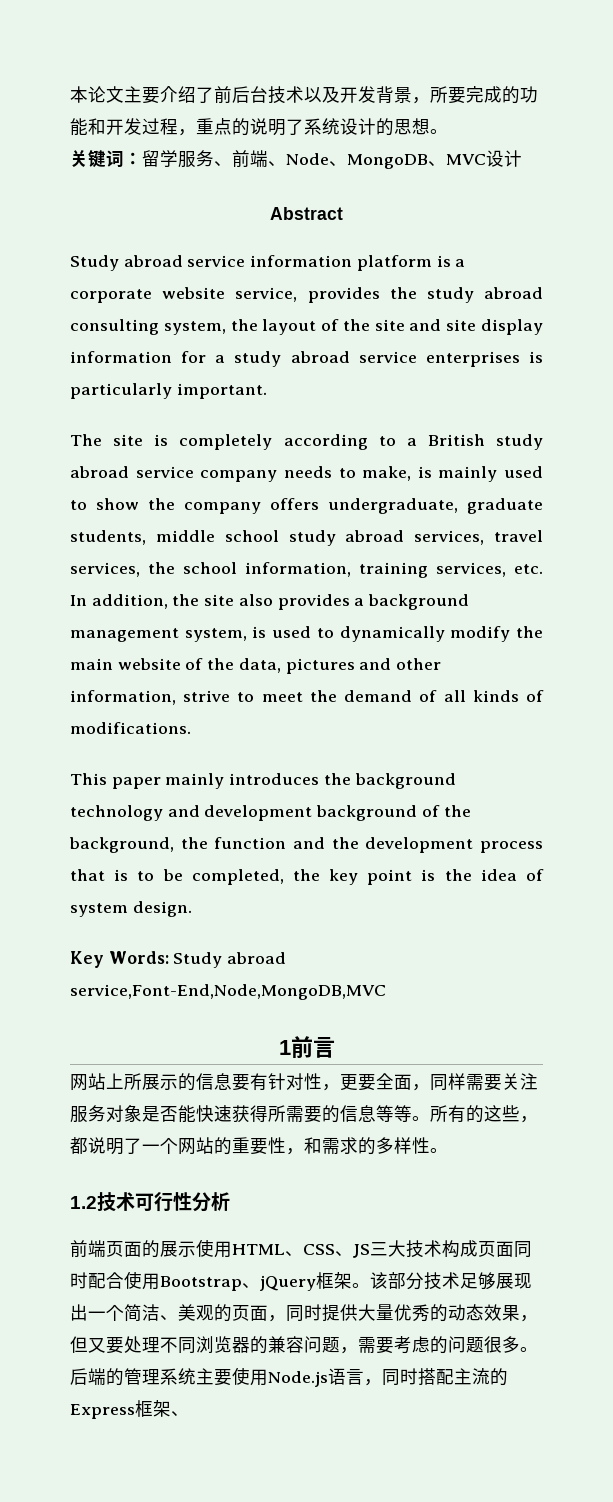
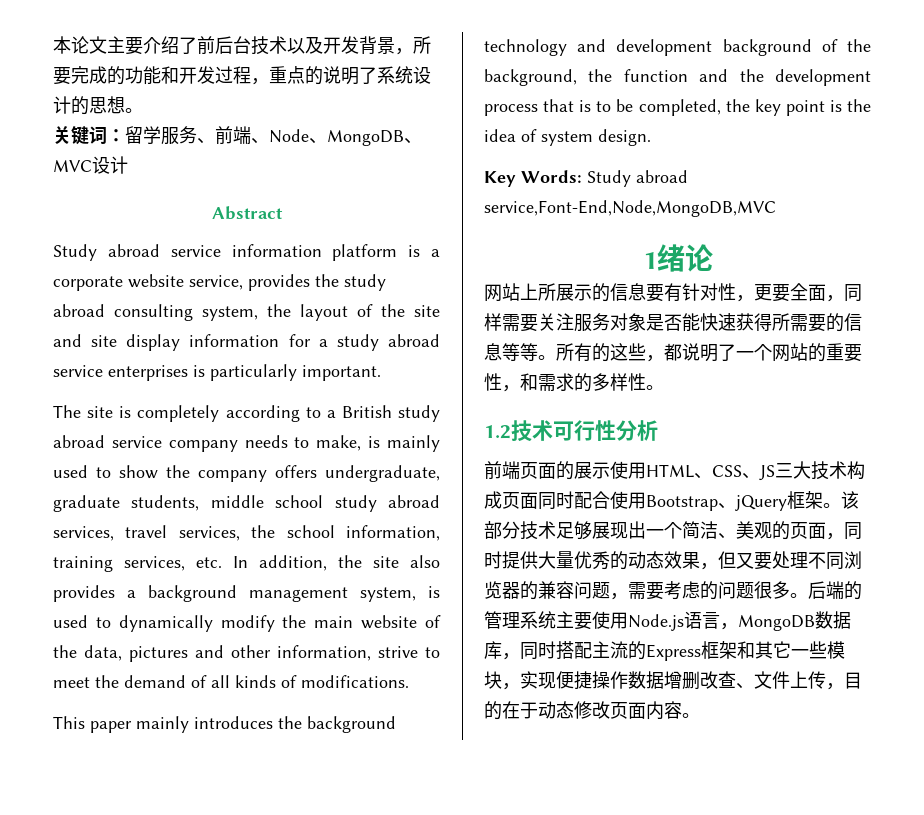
- 1前言
+ 1绪论
- 后端的管理系统主要使用Node.js语言，同时搭配主流的Express框架、
+ 后端的管理系统主要使用Node.js语言，MongoDB数据库，同时搭配主流的Express框架和其它一些模块，实现便捷操作数据增删改查、文件上传，目的在于动态修改页面内容。

